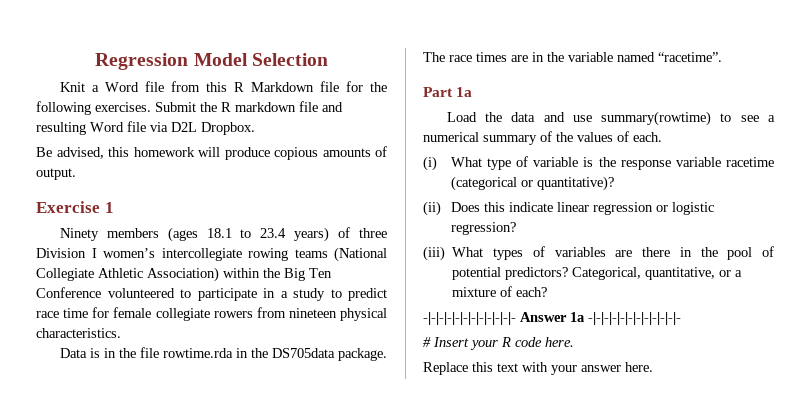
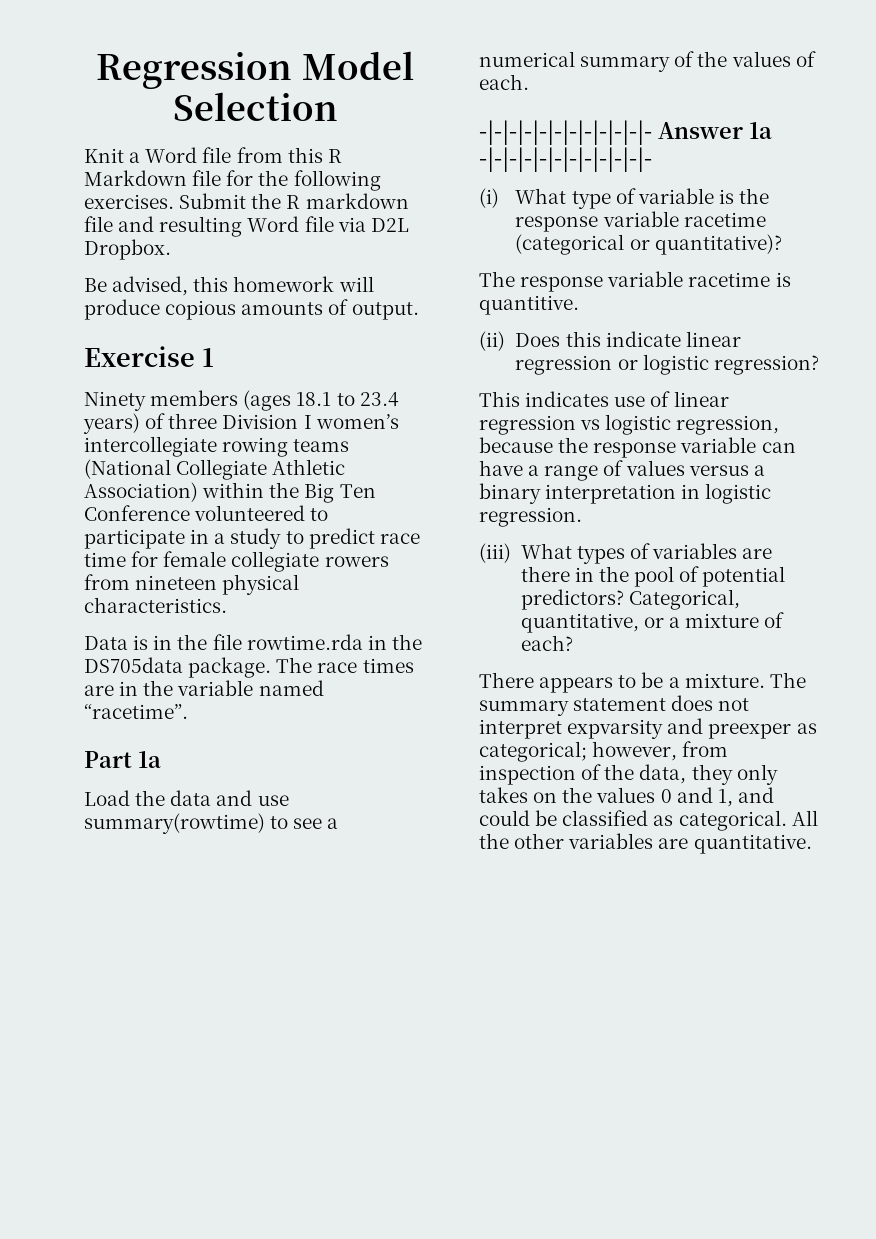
+ -|-|-|-|-|-|-|-|-|-|-|- Answer 1a -|-|-|-|-|-|-|-|-|-|-|-
+ The response variable racetime is quantitive.
+ This indicates use of linear regression vs logistic regression, because the response variable can have a range of values versus a binary interpretation in logistic regression.
- -|-|-|-|-|-|-|-|-|-|-|- Answer 1a -|-|-|-|-|-|-|-|-|-|-|-
- # Insert your R code here.
- Replace this text with your answer here.
+ There appears to be a mixture. The summary statement does not interpret expvarsity and preexper as categorical; however, from inspection of the data, they only takes on the values 0 and 1, and could be classified as categorical. All the other variables are quantitative.

